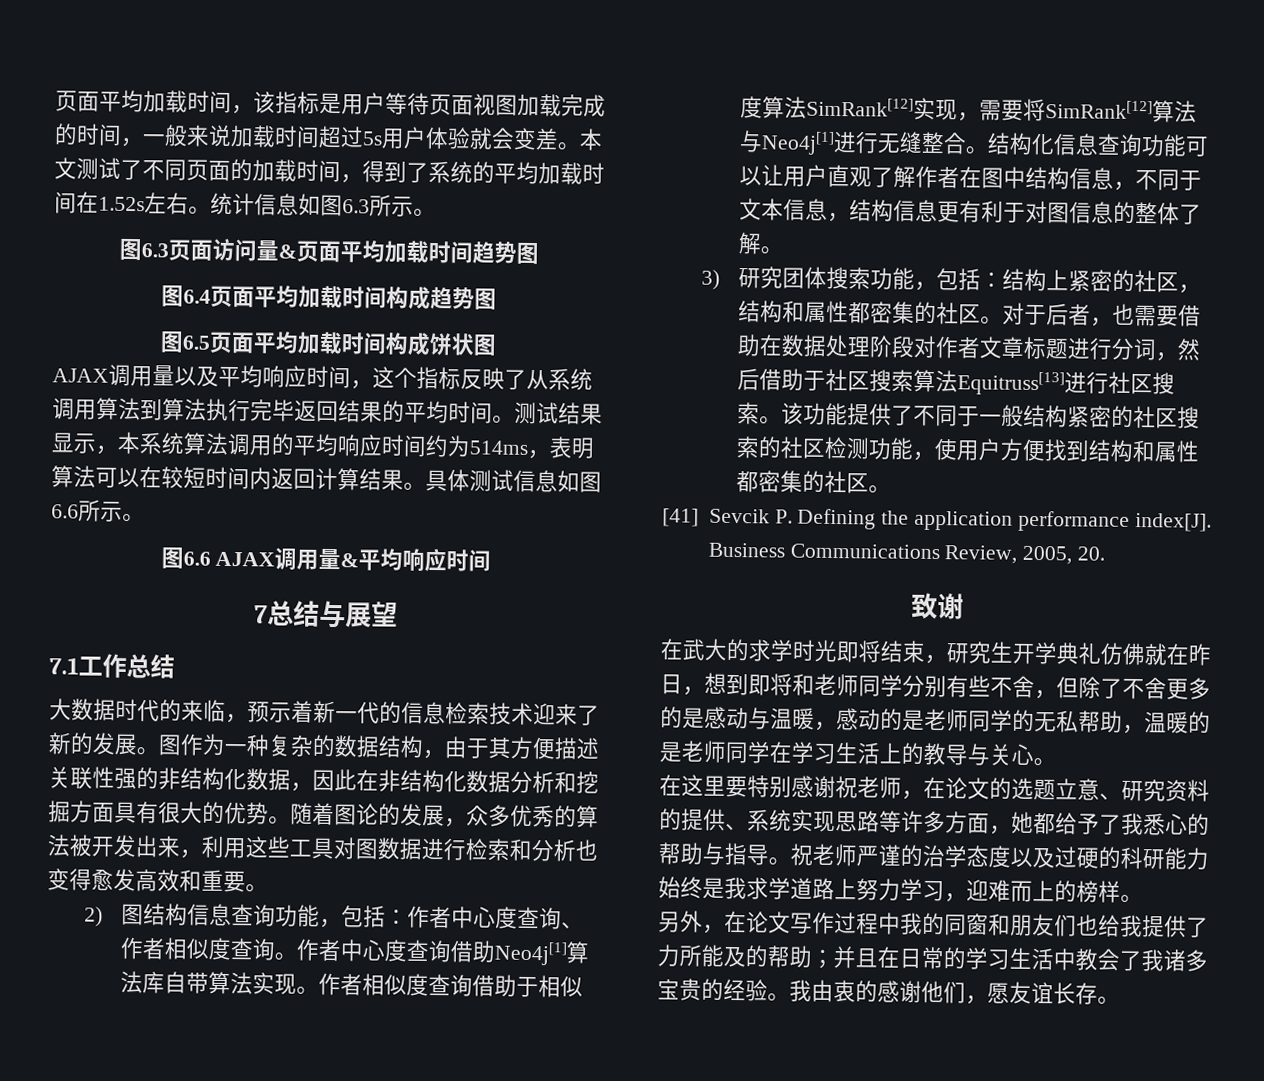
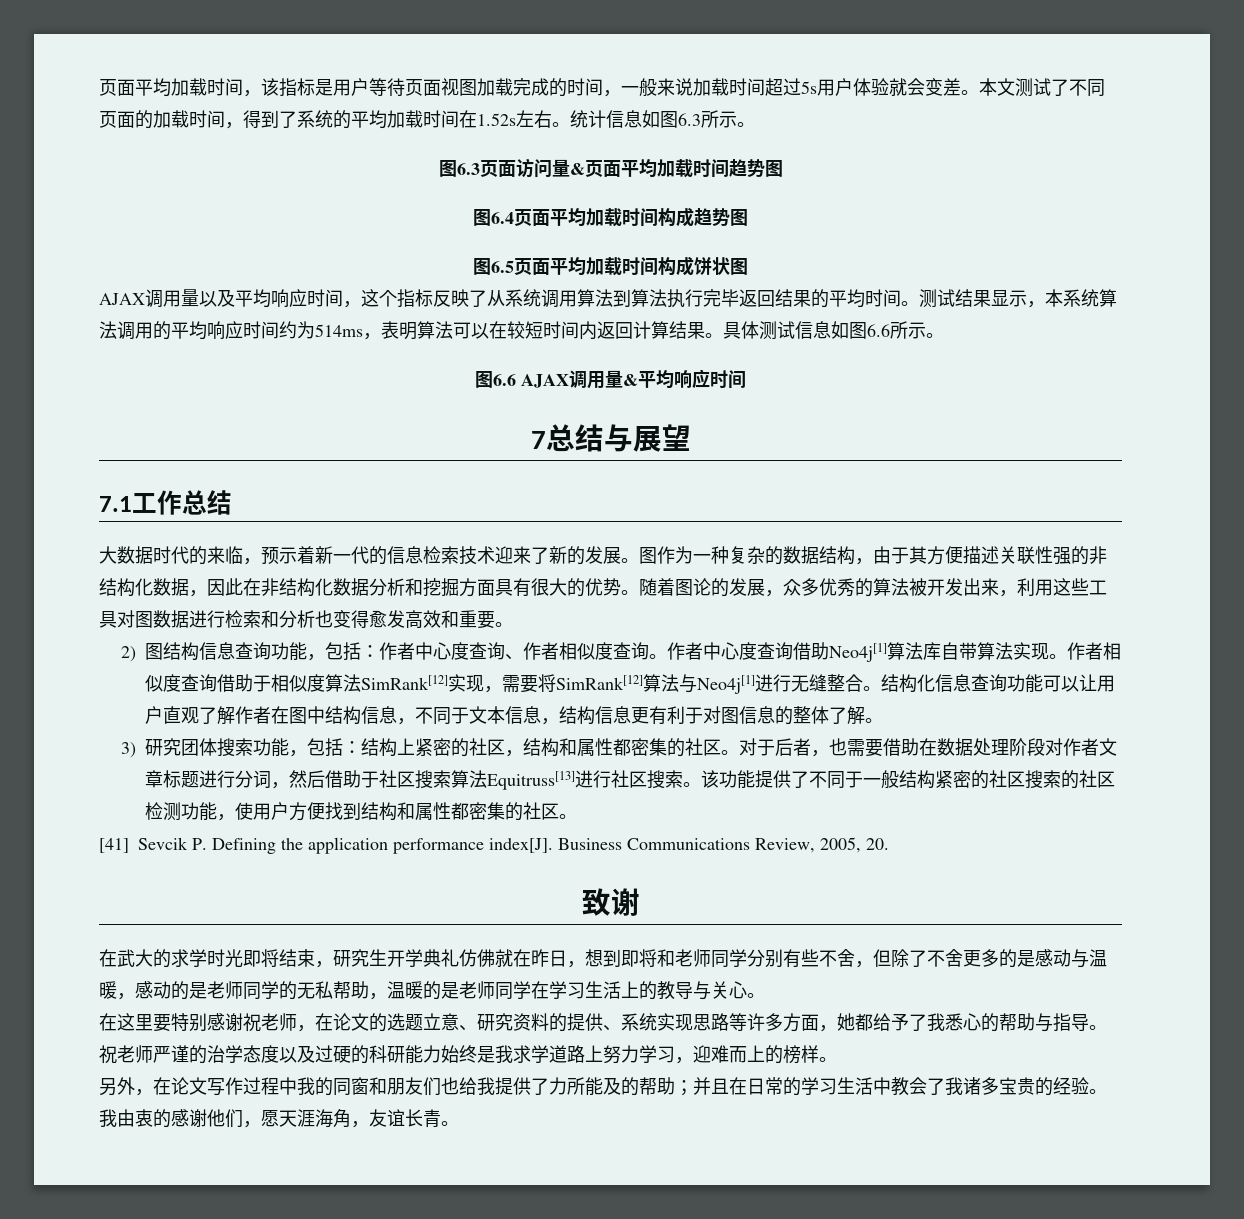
- 我由衷的感谢他们，愿友谊长存。
+ 我由衷的感谢他们，愿天涯海角，友谊长青。

